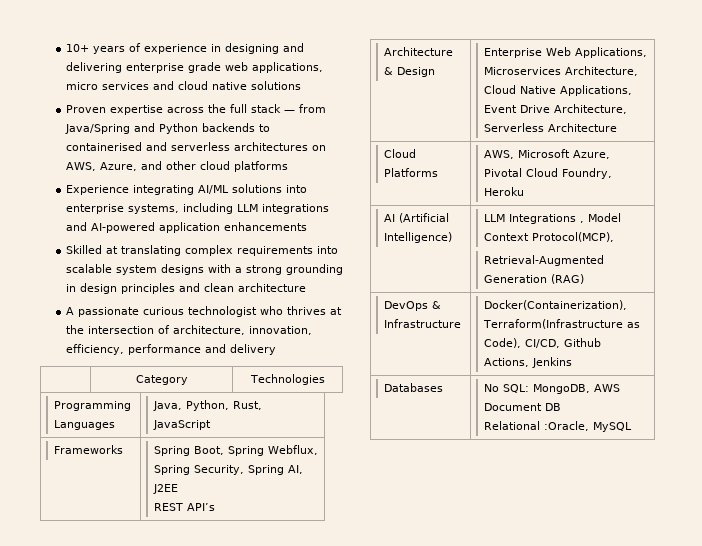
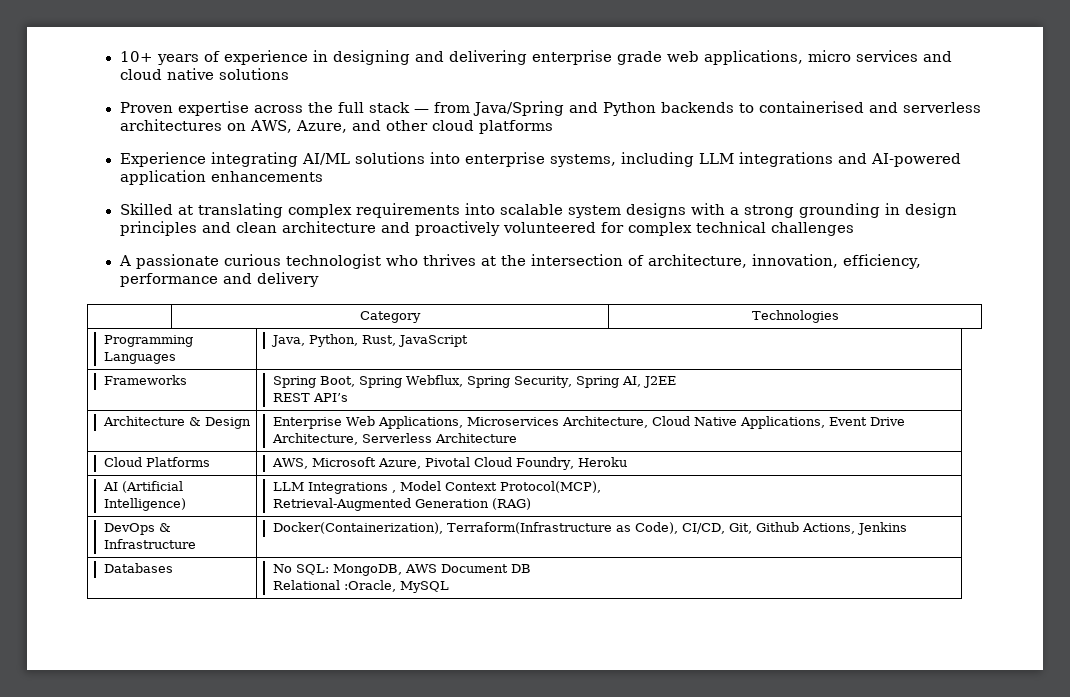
- Skilled at translating complex requirements into scalable system designs with a strong grounding in design principles and clean architecture
+ Skilled at translating complex requirements into scalable system designs with a strong grounding in design principles and clean architecture and proactively volunteered for complex technical challenges
- DevOps & Infrastructure | Docker(Containerization), Terraform(Infrastructure as Code), CI/CD, Github Actions, Jenkins
+ DevOps & Infrastructure | Docker(Containerization), Terraform(Infrastructure as Code), CI/CD, Git, Github Actions, Jenkins

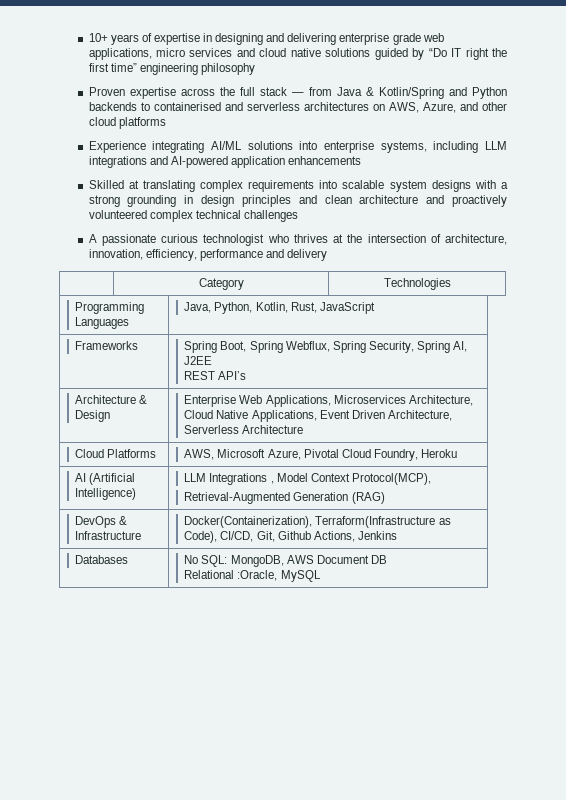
- 10+ years of experience in designing and delivering enterprise grade web applications, micro services and cloud native solutions
+ 10+ years of expertise in designing and delivering enterprise grade web applications, micro services and cloud native solutions guided by “Do IT right the first time” engineering philosophy
- Proven expertise across the full stack — from Java/Spring and Python backends to containerised and serverless architectures on AWS, Azure, and other cloud platforms
+ Proven expertise across the full stack — from Java & Kotlin/Spring and Python backends to containerised and serverless architectures on AWS, Azure, and other cloud platforms
- Skilled at translating complex requirements into scalable system designs with a strong grounding in design principles and clean architecture and proactively volunteered for complex technical challenges
+ Skilled at translating complex requirements into scalable system designs with a strong grounding in design principles and clean architecture and proactively volunteered complex technical challenges
- Programming Languages | Java, Python, Rust, JavaScript
+ Programming Languages | Java, Python, Kotlin, Rust, JavaScript
- Architecture & Design | Enterprise Web Applications, Microservices Architecture, Cloud Native Applications, Event Drive Architecture, Serverless Architecture
+ Architecture & Design | Enterprise Web Applications, Microservices Architecture, Cloud Native Applications, Event Driven Architecture, Serverless Architecture

